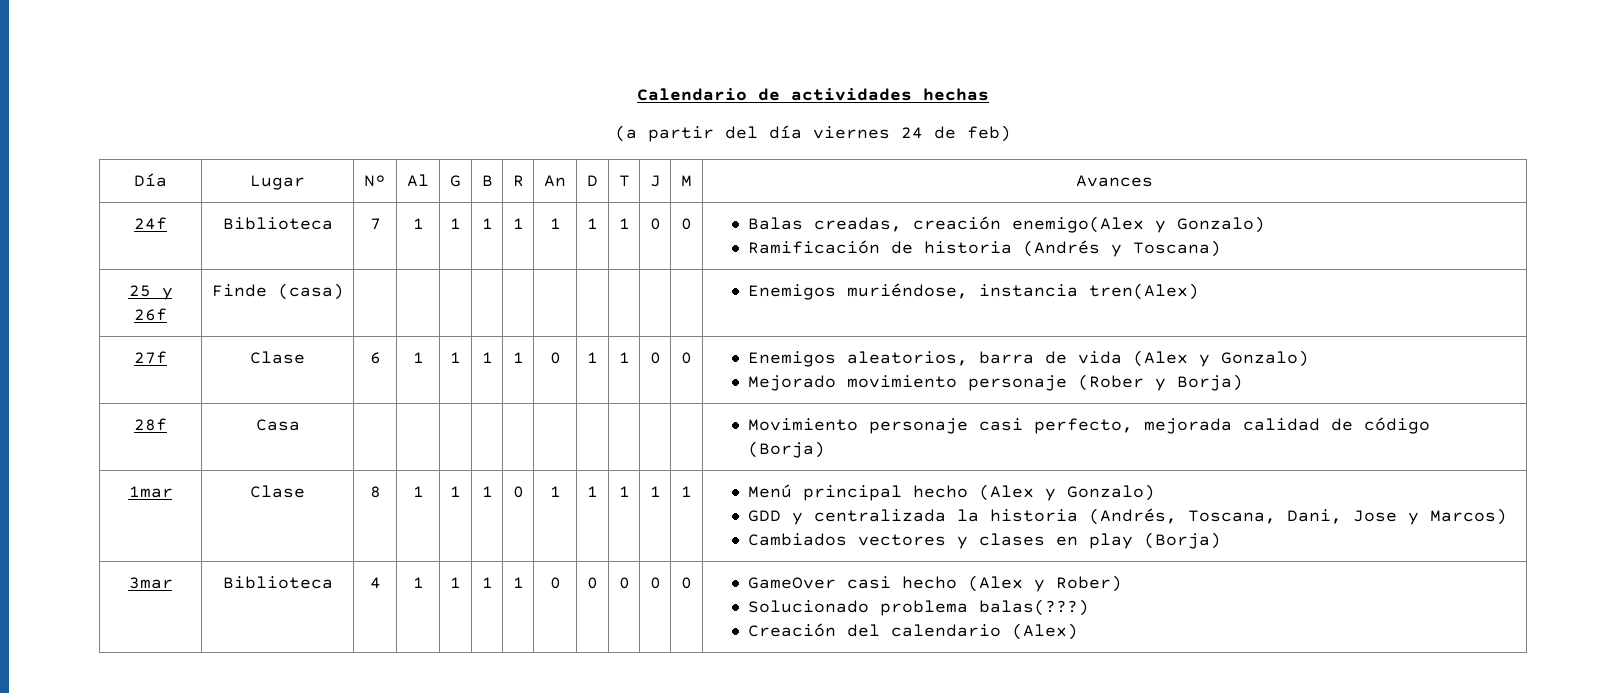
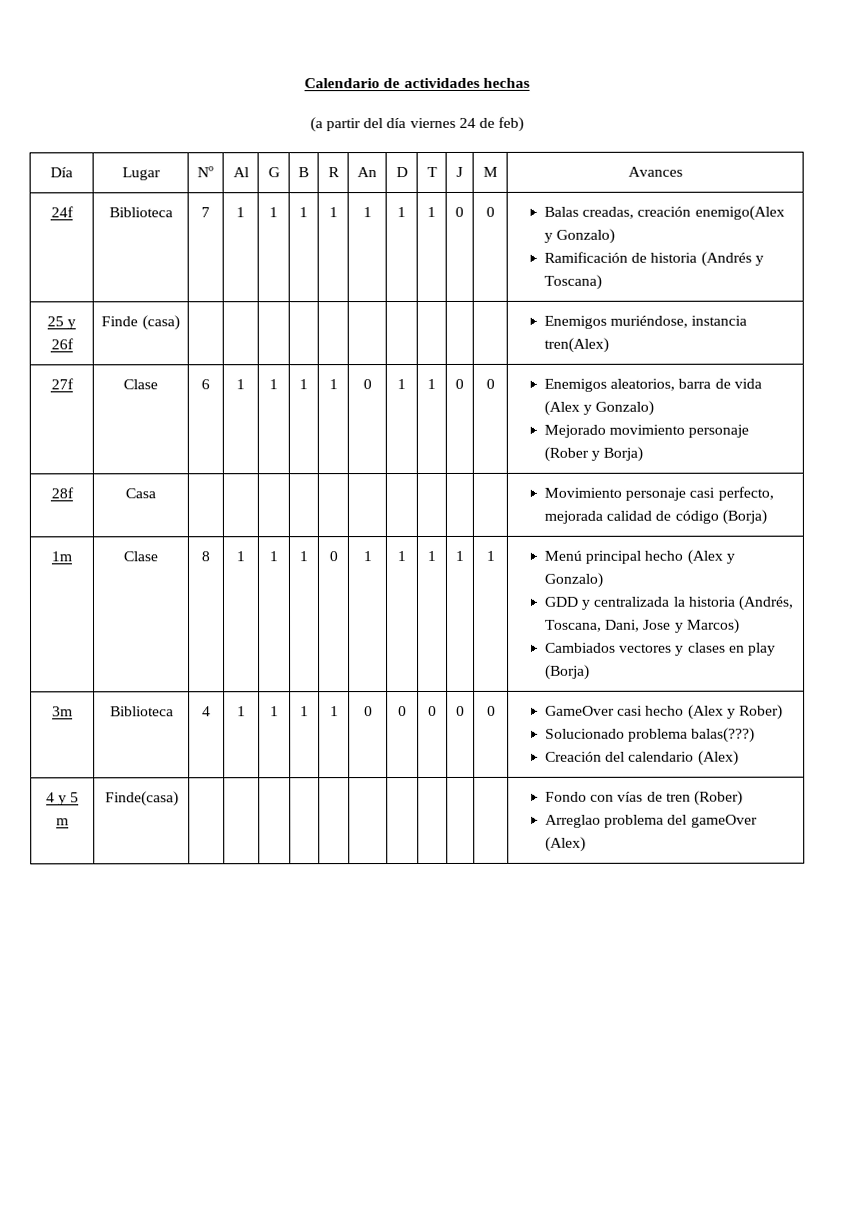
- 1mar | Clase | 8 | 1 | 1 | 1 | 0 | 1 | 1 | 1 | 1 | 1 | Menú principal hecho (Alex y Gonzalo)
+ 1m | Clase | 8 | 1 | 1 | 1 | 0 | 1 | 1 | 1 | 1 | 1 | Menú principal hecho (Alex y Gonzalo)
- 3mar | Biblioteca | 4 | 1 | 1 | 1 | 1 | 0 | 0 | 0 | 0 | 0 | GameOver casi hecho (Alex y Rober)
+ 3m | Biblioteca | 4 | 1 | 1 | 1 | 1 | 0 | 0 | 0 | 0 | 0 | GameOver casi hecho (Alex y Rober)
+ 4 y 5 m | Finde(casa) | | | | | | | | | | | Fondo con vías de tren (Rober)
+ Arreglao problema del gameOver (Alex)

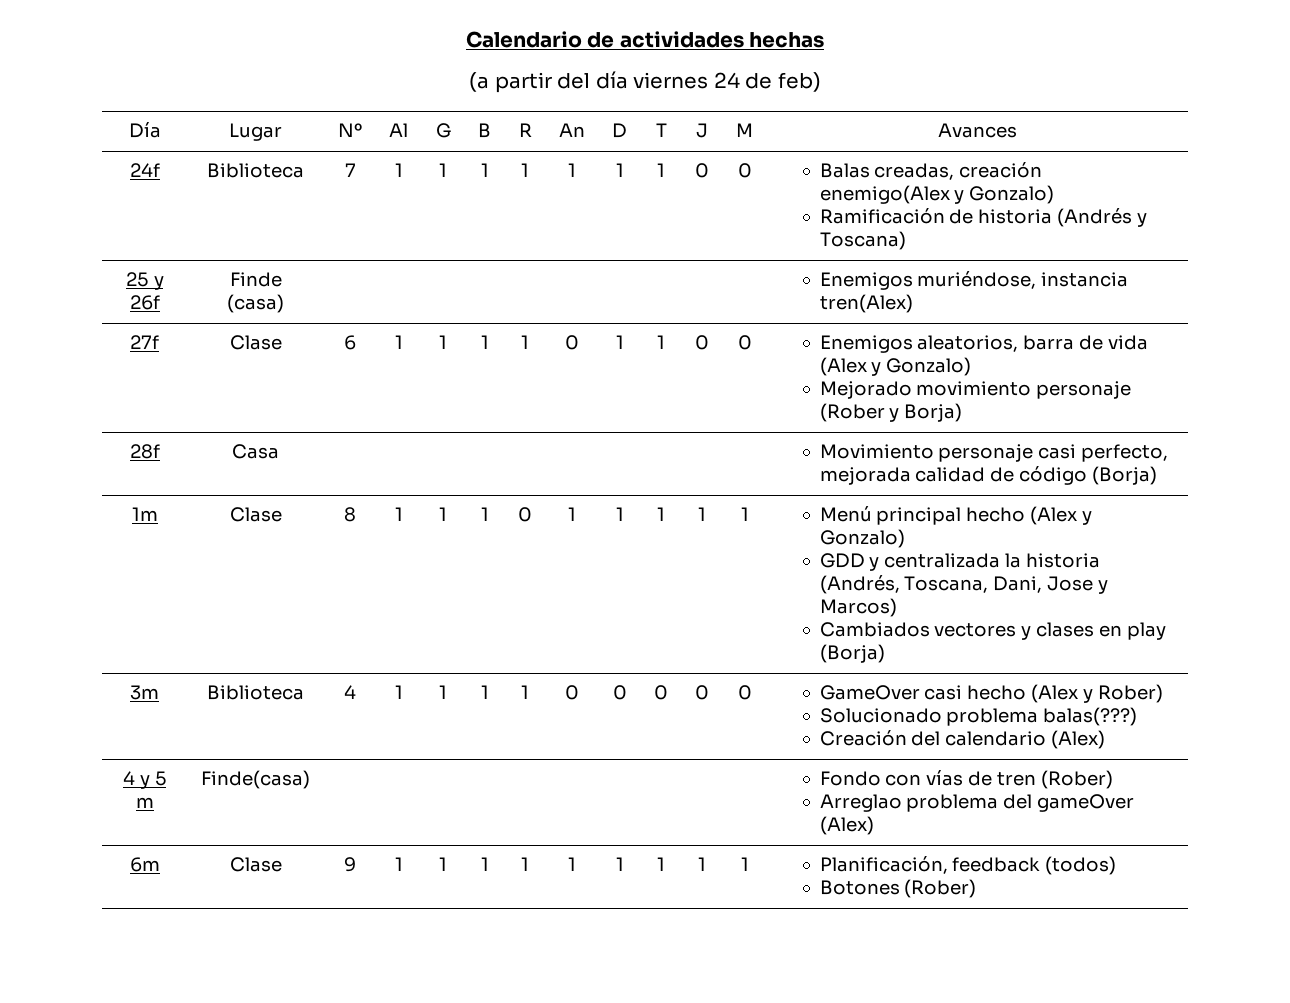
+ 6m | Clase | 9 | 1 | 1 | 1 | 1 | 1 | 1 | 1 | 1 | 1 | Planificación, feedback (todos)
+ Botones (Rober)

